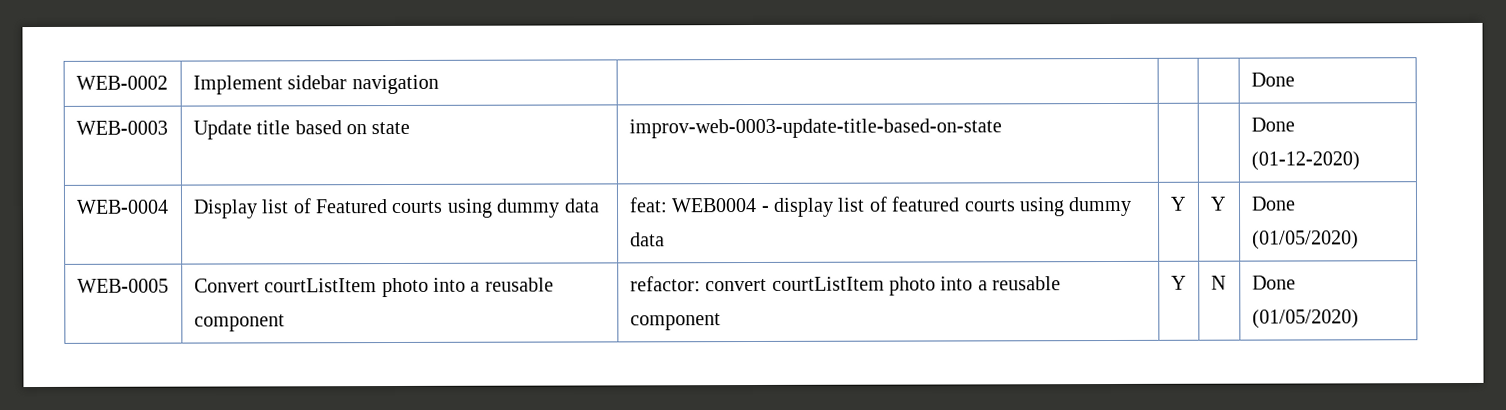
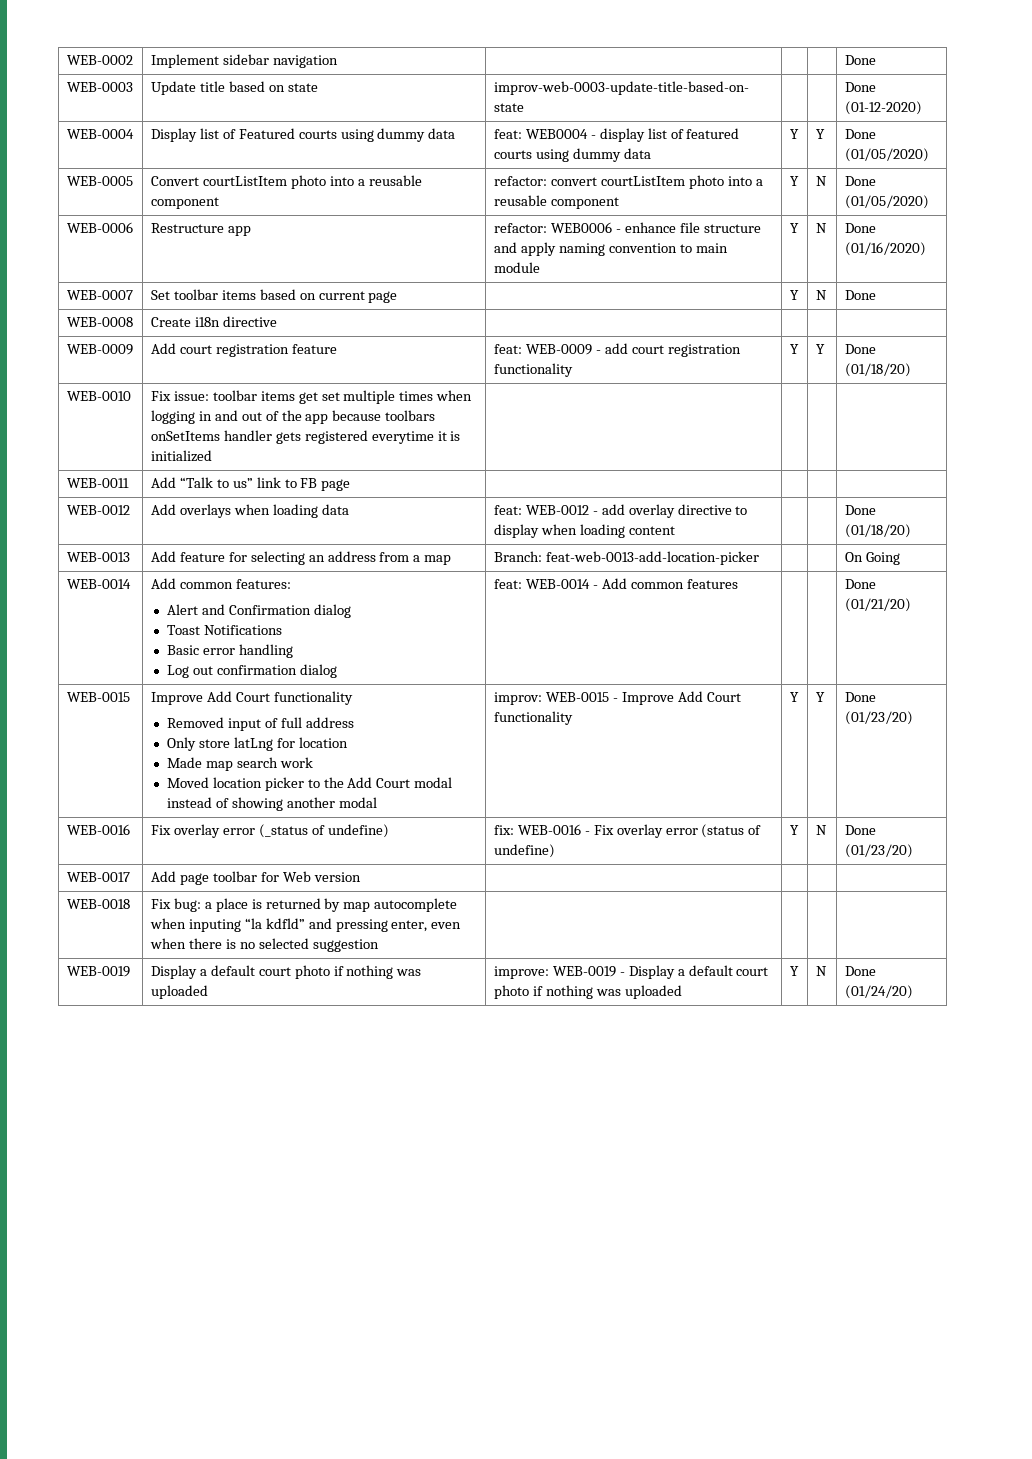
+ WEB-0006 | Restructure app | refactor: WEB0006 - enhance file structure and apply naming convention to main module | Y | N | Done (01/16/2020)
+ WEB-0007 | Set toolbar items based on current page | | Y | N | Done
+ WEB-0008 | Create i18n directive | | | |
+ WEB-0009 | Add court registration feature | feat: WEB-0009 - add court registration functionality | Y | Y | Done (01/18/20)
+ WEB-0010 | Fix issue: toolbar items get set multiple times when logging in and out of the app because toolbars onSetItems handler gets registered everytime it is initialized | | | |
+ WEB-0011 | Add “Talk to us” link to FB page | | | |
+ WEB-0012 | Add overlays when loading data | feat: WEB-0012 - add overlay directive to display when loading content | | | Done (01/18/20)
+ WEB-0013 | Add feature for selecting an address from a map | Branch: feat-web-0013-add-location-picker | | | On Going
+ WEB-0014 | Add common features:
+ Alert and Confirmation dialog
+ Toast Notifications
+ Basic error handling
+ Log out confirmation dialog | feat: WEB-0014 - Add common features | | | Done (01/21/20)
+ WEB-0015 | Improve Add Court functionality
+ Removed input of full address
+ Only store latLng for location
+ Made map search work
+ Moved location picker to the Add Court modal instead of showing another modal | improv: WEB-0015 - Improve Add Court functionality | Y | Y | Done (01/23/20)
+ WEB-0016 | Fix overlay error (_status of undefine) | fix: WEB-0016 - Fix overlay error (status of undefine) | Y | N | Done (01/23/20)
+ WEB-0017 | Add page toolbar for Web version | | | |
+ WEB-0018 | Fix bug: a place is returned by map autocomplete when inputing “la kdfld” and pressing enter, even when there is no selected suggestion | | | |
+ WEB-0019 | Display a default court photo if nothing was uploaded | improve: WEB-0019 - Display a default court photo if nothing was uploaded | Y | N | Done (01/24/20)

